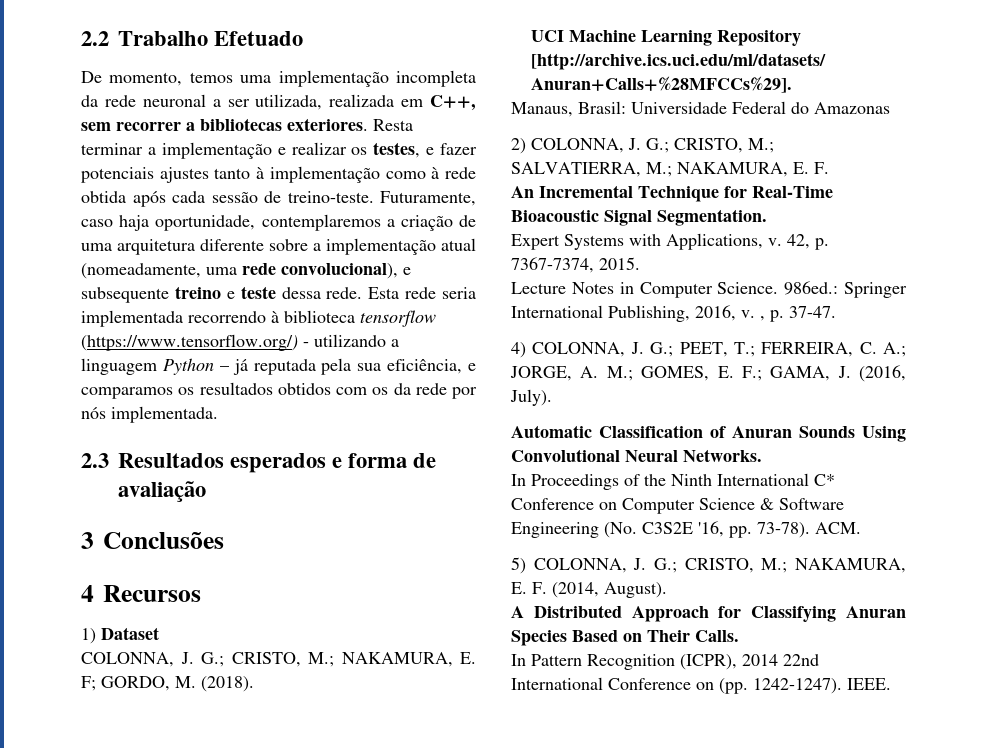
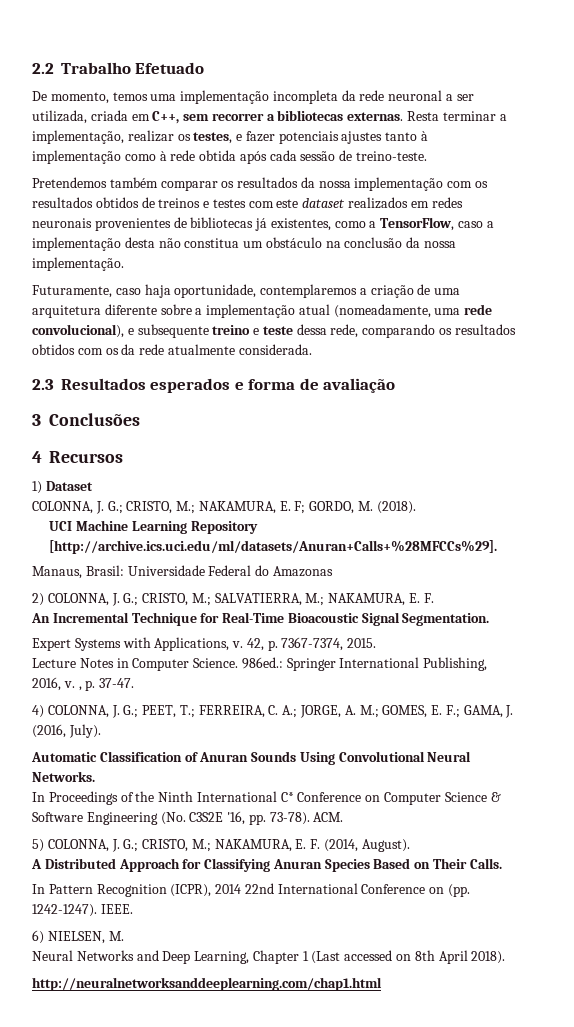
- De momento, temos uma implementação incompleta da rede neuronal a ser utilizada, realizada em C++, sem recorrer a bibliotecas exteriores.
+ De momento, temos uma implementação incompleta da rede neuronal a ser utilizada, criada em C++, sem recorrer a bibliotecas externas.
- Resta terminar a implementação e realizar os testes, e fazer potenciais ajustes tanto à implementação como à rede obtida após cada sessão de treino-teste. Futuramente, caso haja oportunidade, contemplaremos a criação de uma arquitetura diferente sobre a implementação atual (nomeadamente, uma rede convolucional), e subsequente treino e teste dessa rede. Esta rede seria implementada recorrendo à biblioteca tensorflow (https://www.tensorflow.org/) - utilizando a linguagem Python – já reputada pela sua eficiência, e comparamos os resultados obtidos com os da rede por nós implementada.
+ Resta terminar a implementação, realizar os testes, e fazer potenciais ajustes tanto à implementação como à rede obtida após cada sessão de treino-teste.
+ Pretendemos também comparar os resultados da nossa implementação com os resultados obtidos de treinos e testes com este dataset realizados em redes neuronais provenientes de bibliotecas já existentes, como a TensorFlow, caso a implementação desta não constitua um obstáculo na conclusão da nossa implementação.
+ Futuramente, caso haja oportunidade, contemplaremos a criação de uma arquitetura diferente sobre a implementação atual (nomeadamente, uma rede convolucional), e subsequente treino e teste dessa rede, comparando os resultados obtidos com os da rede atualmente considerada.
+ 6) NIELSEN, M.
+ Neural Networks and Deep Learning, Chapter 1 (Last accessed on 8th April 2018).
+ http://neuralnetworksanddeeplearning.com/chap1.html

